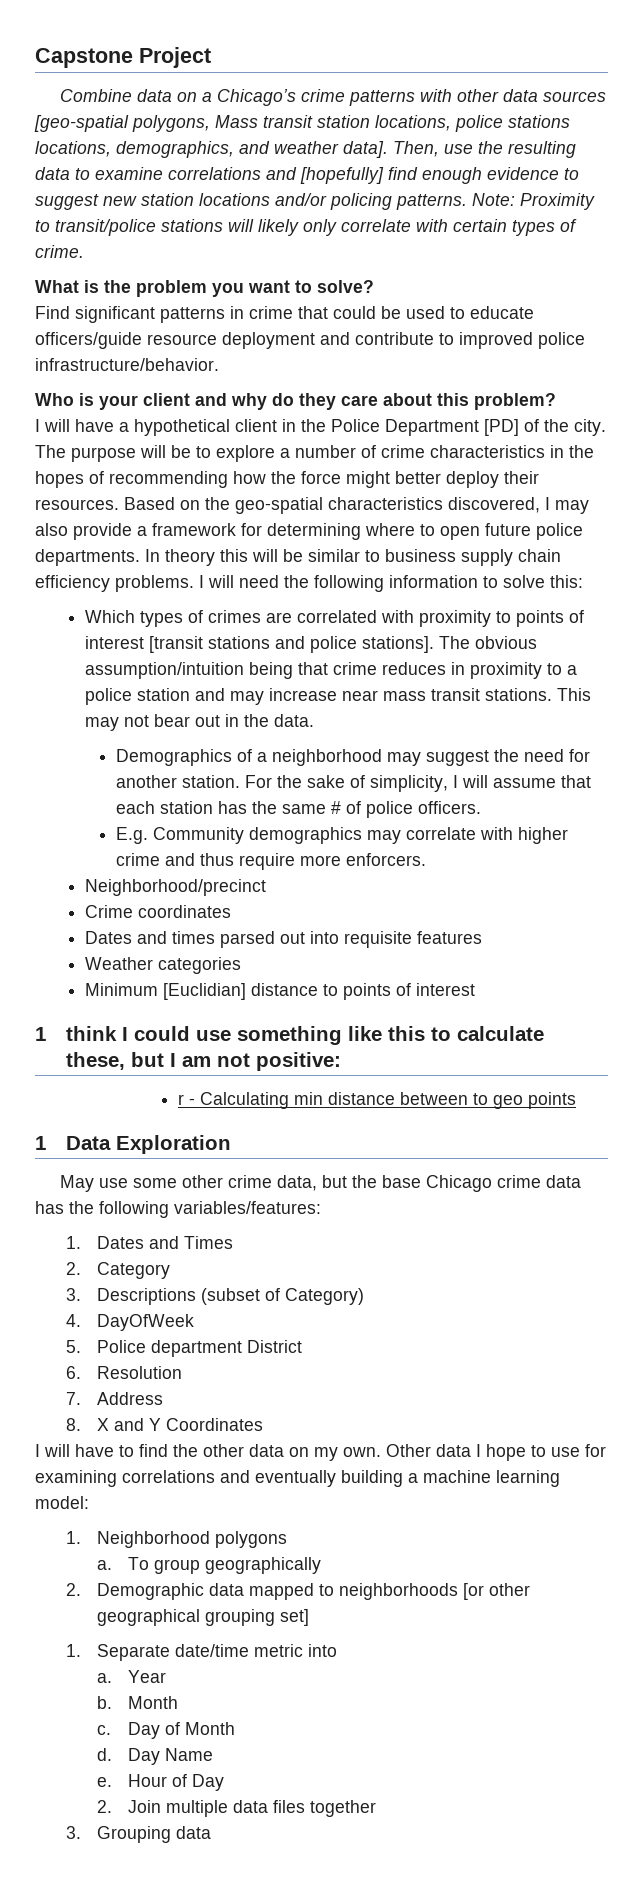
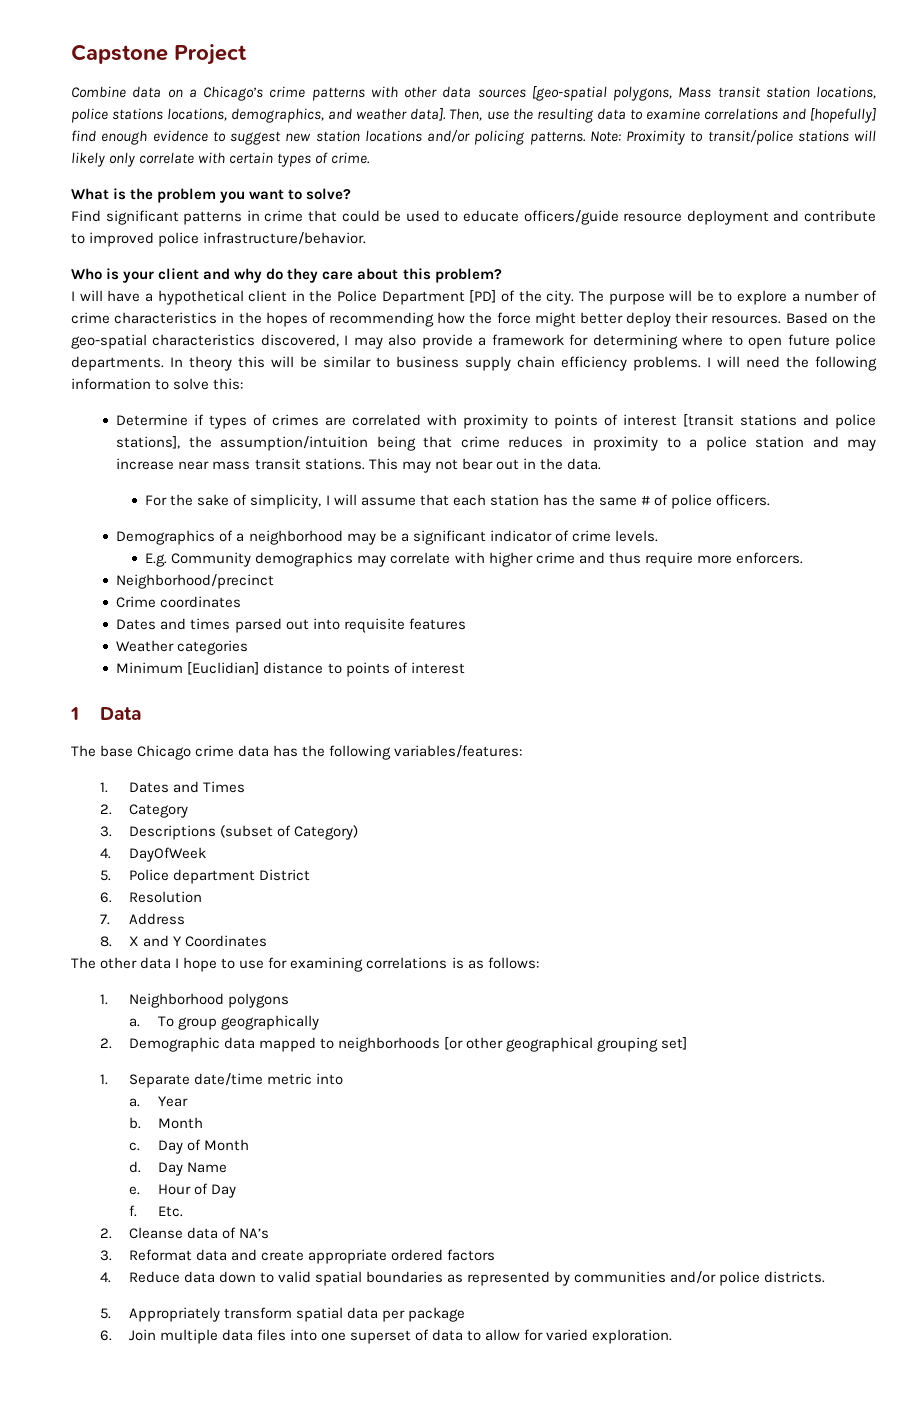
- Which types of crimes are correlated with proximity to points of interest [transit stations and police stations]. The obvious assumption/intuition being that crime reduces in proximity to a police station and may increase near mass transit stations.
+ Determine if types of crimes are correlated with proximity to points of interest [transit stations and police stations], the assumption/intuition being that crime reduces in proximity to a police station and may increase near mass transit stations.
- Demographics of a neighborhood may suggest the need for another station.
+ Demographics of a neighborhood may be a significant indicator of crime levels.
- 1 think I could use something like this to calculate these, but I am not positive:
- r - Calculating min distance between to geo points
- 1 Data Exploration
- May use some other crime data, but the base Chicago crime data has the following variables/features:
+ 1 Data
+ The base Chicago crime data has the following variables/features:
- I will have to find the other data on my own. Other data I hope to use for examining correlations and eventually building a machine learning model:
+ The other data I hope to use for examining correlations is as follows:
- 2. Join multiple data files together
- 3. Grouping data
+ f. Etc.
+ 2. Cleanse data of NA’s
+ 3. Reformat data and create appropriate ordered factors
+ 4. Reduce data down to valid spatial boundaries as represented by communities and/or police districts.
+ 5. Appropriately transform spatial data per package
+ 6. Join multiple data files into one superset of data to allow for varied exploration.

